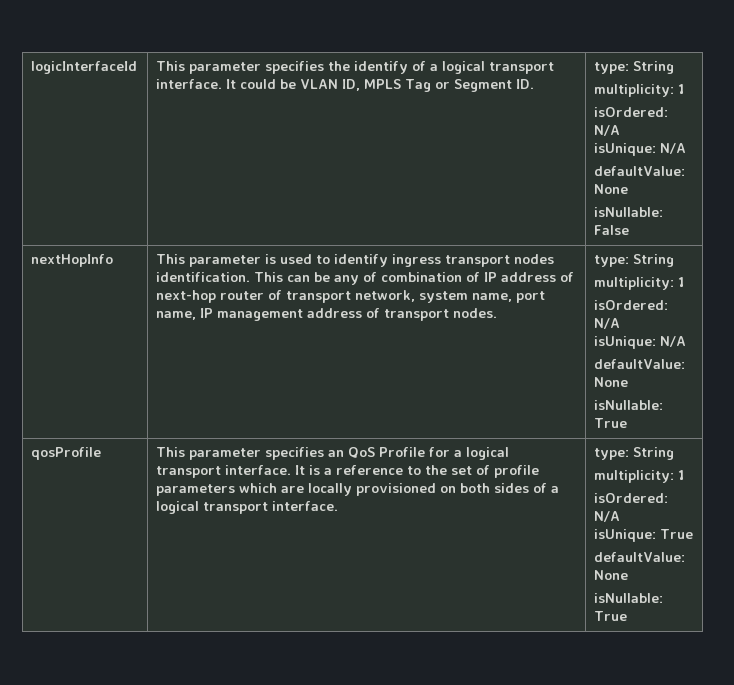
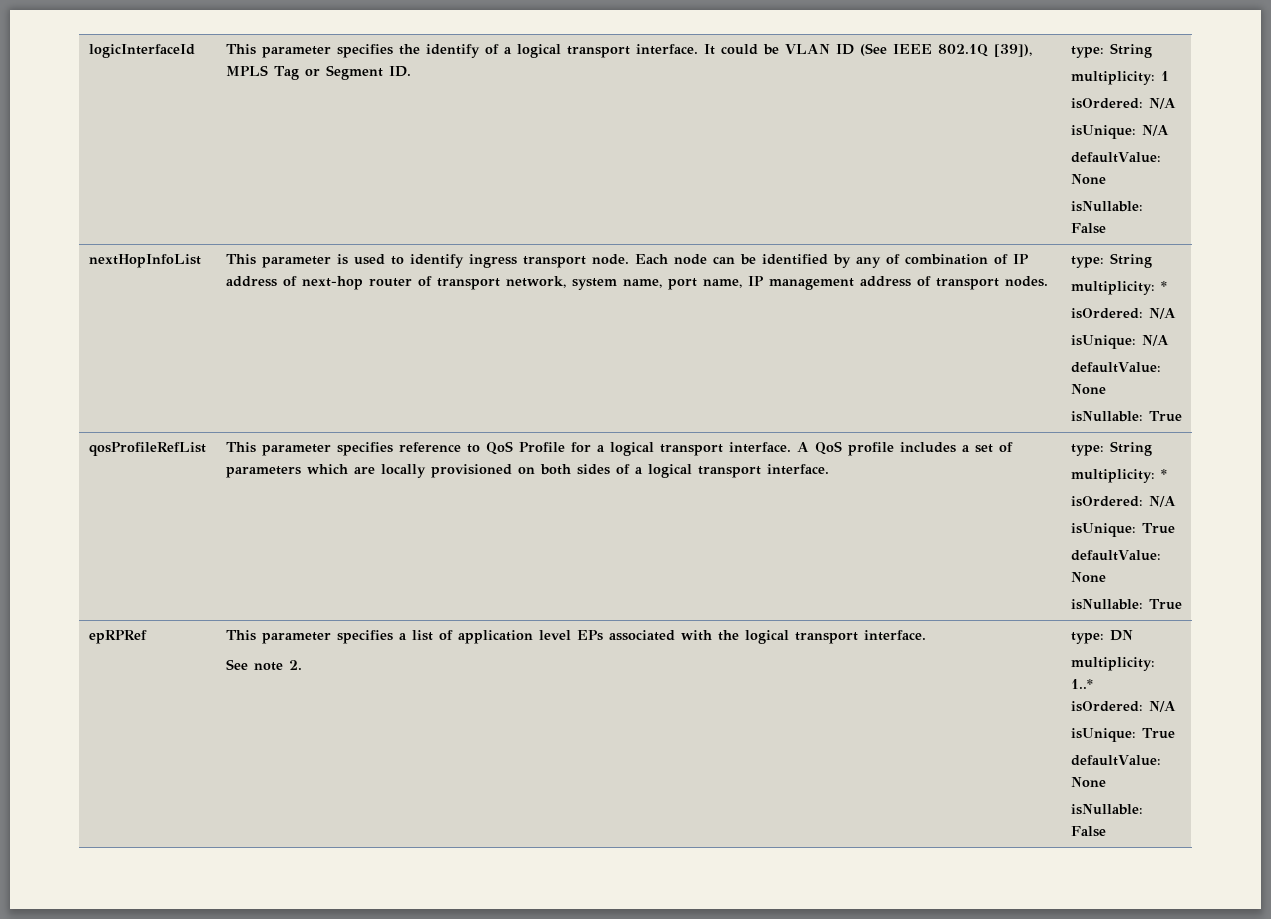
- logicInterfaceId | This parameter specifies the identify of a logical transport interface. It could be VLAN ID, MPLS Tag or Segment ID. | type: String
+ logicInterfaceId | This parameter specifies the identify of a logical transport interface. It could be VLAN ID (See IEEE 802.1Q [39]), MPLS Tag or Segment ID. | type: String
- nextHopInfo
+ nextHopInfoList
- This parameter is used to identify ingress transport nodes identification. This can be any of combination of IP address of next-hop router of transport network, system name, port name, IP management address of transport nodes. | type: String
- multiplicity: 1
+ This parameter is used to identify ingress transport node. Each node can be identified by any of combination of IP address of next-hop router of transport network, system name, port name, IP management address of transport nodes. | type: String
+ multiplicity: *
- qosProfile | This parameter specifies an QoS Profile for a logical transport interface.
+ qosProfileRefList | This parameter specifies reference to QoS Profile for a logical transport interface.
- It is a reference to the set of profile parameters which are locally provisioned on both sides of a logical transport interface. | type: String
- multiplicity: 1
+ A QoS profile includes a set of parameters which are locally provisioned on both sides of a logical transport interface. | type: String
+ multiplicity: *
+ epRPRef | This parameter specifies a list of application level EPs associated with the logical transport interface.
+ See note 2. | type: DN
+ multiplicity: 1..*
+ isOrdered: N/A
+ isUnique: True
+ defaultValue: None
+ isNullable: False

